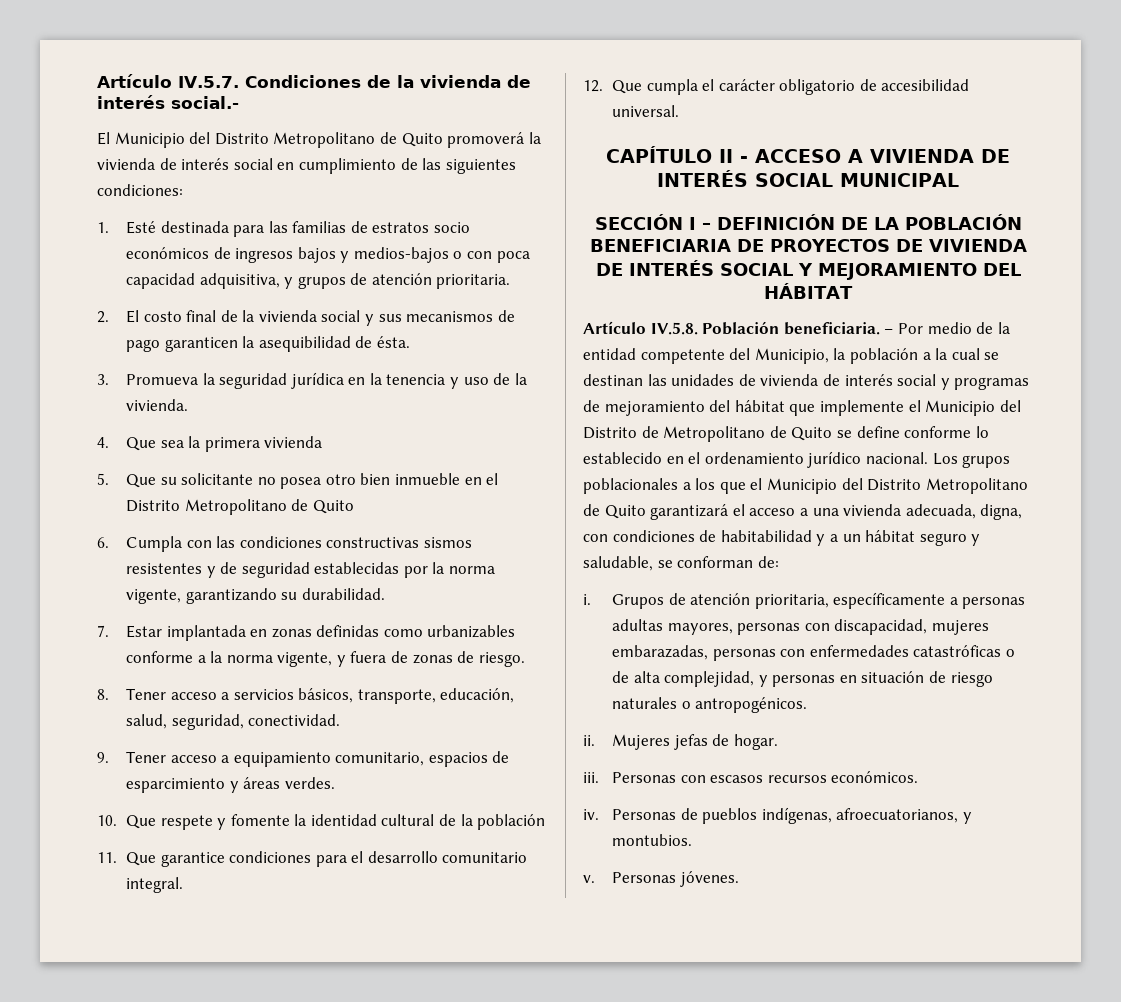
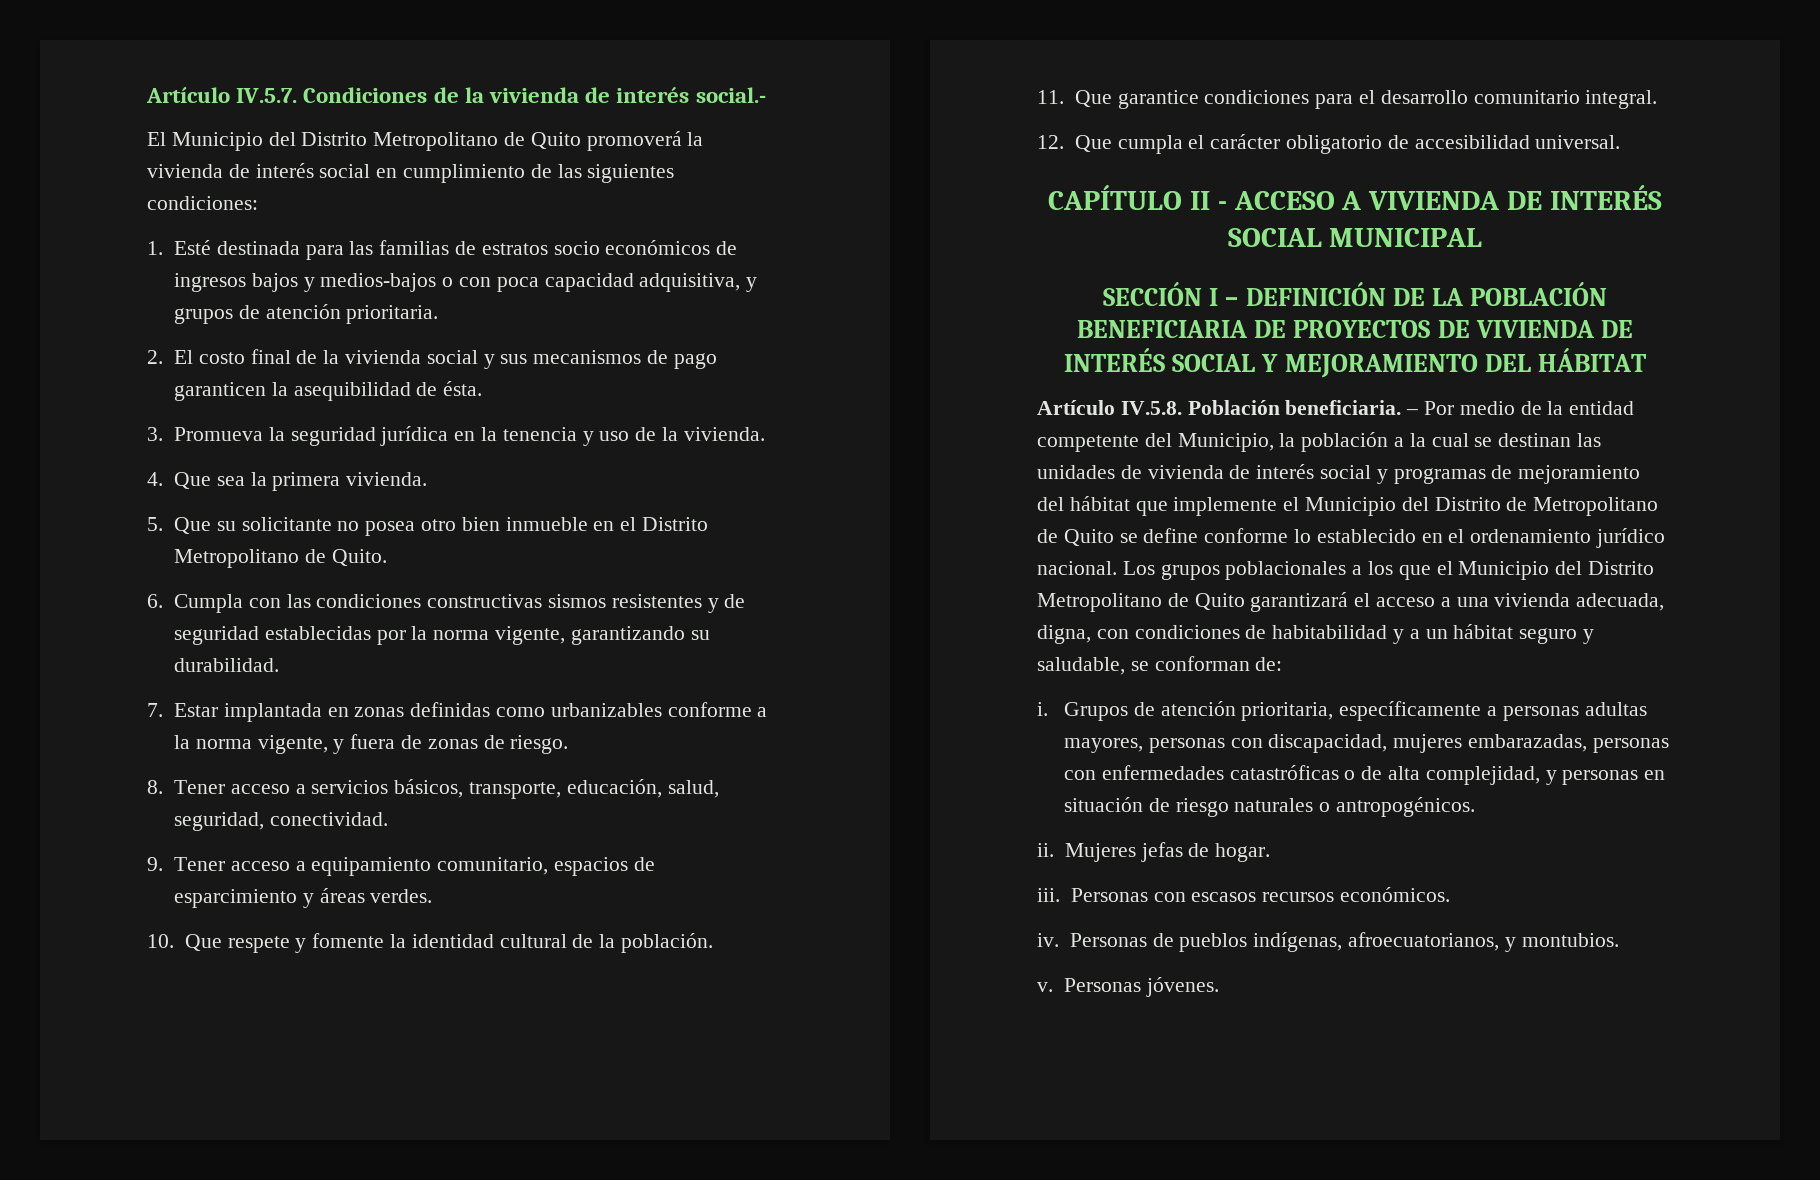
- 4. Que sea la primera vivienda
+ 4. Que sea la primera vivienda.
- 5. Que su solicitante no posea otro bien inmueble en el Distrito Metropolitano de Quito
+ 5. Que su solicitante no posea otro bien inmueble en el Distrito Metropolitano de Quito.
- 10. Que respete y fomente la identidad cultural de la población
+ 10. Que respete y fomente la identidad cultural de la población.

